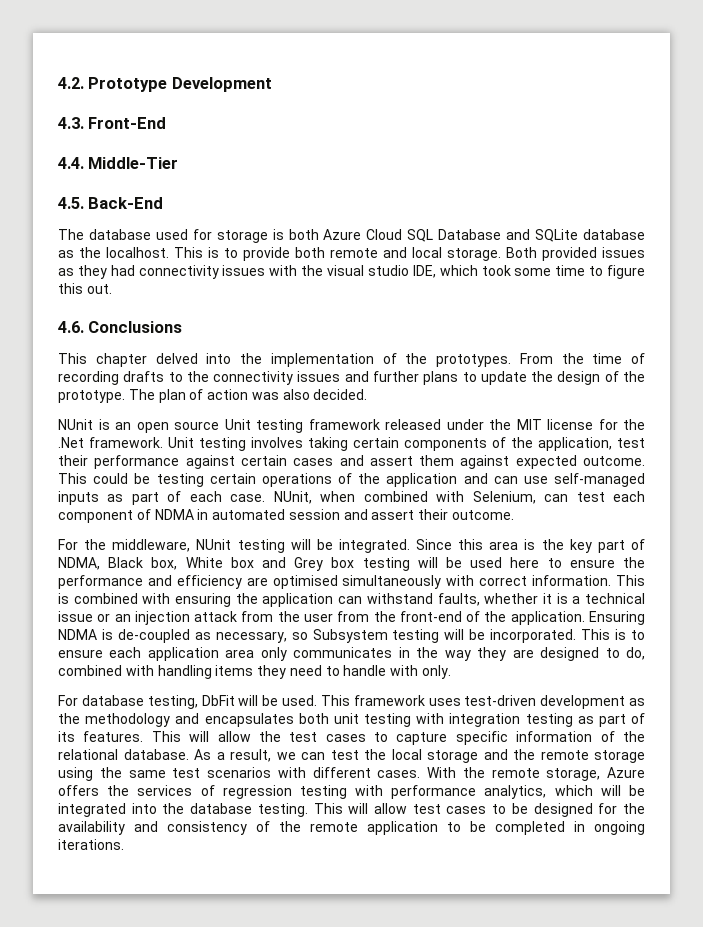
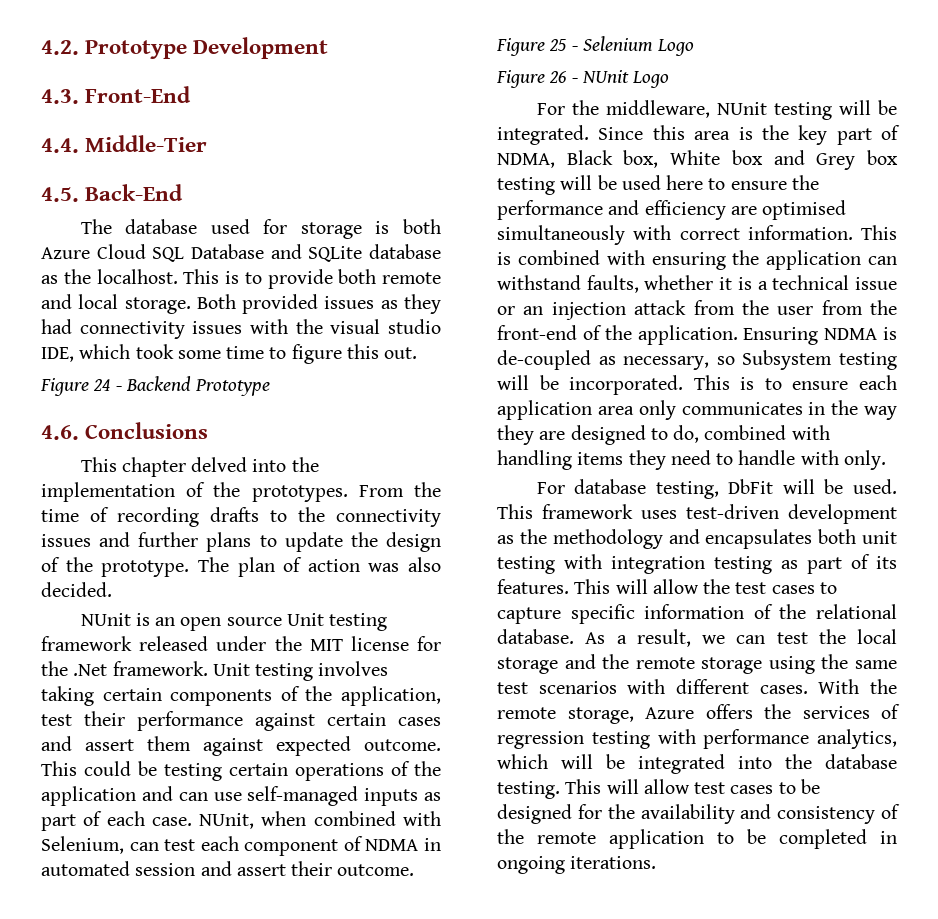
+ Figure 24 - Backend Prototype
+ Figure 25 - Selenium Logo
+ Figure 26 - NUnit Logo

